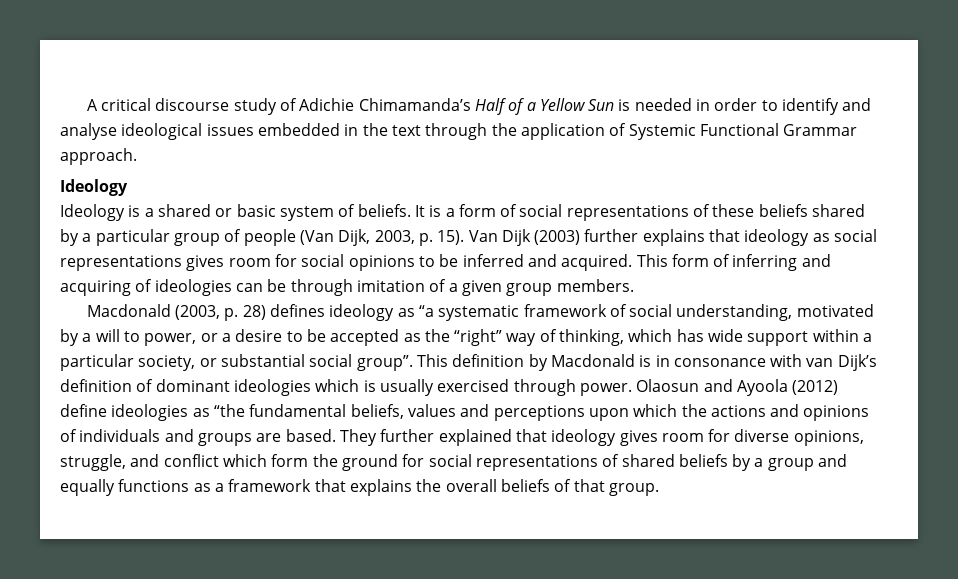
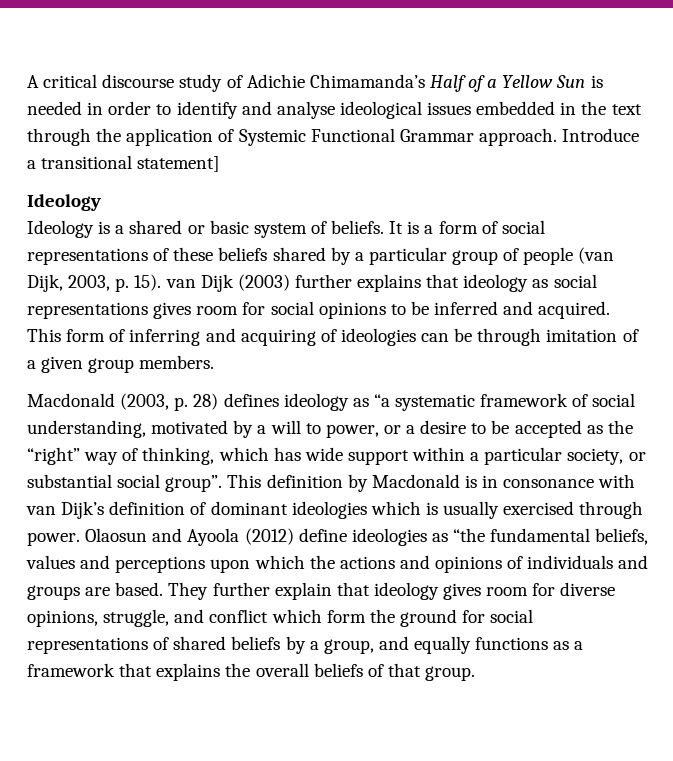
+ Introduce a transitional statement]
- It is a form of social representations of these beliefs shared by a particular group of people (Van Dijk, 2003, p. 15). Van Dijk (2003) further explains that ideology as social representations gives room for social opinions to be inferred and acquired.
+ It is a form of social representations of these beliefs shared by a particular group of people (van Dijk, 2003, p. 15). van Dijk (2003) further explains that ideology as social representations gives room for social opinions to be inferred and acquired.
- They further explained that ideology gives room for diverse opinions, struggle, and conflict which form the ground for social representations of shared beliefs by a group and equally functions as a framework that explains the overall beliefs of that group.
+ They further explain that ideology gives room for diverse opinions, struggle, and conflict which form the ground for social representations of shared beliefs by a group, and equally functions as a framework that explains the overall beliefs of that group.

